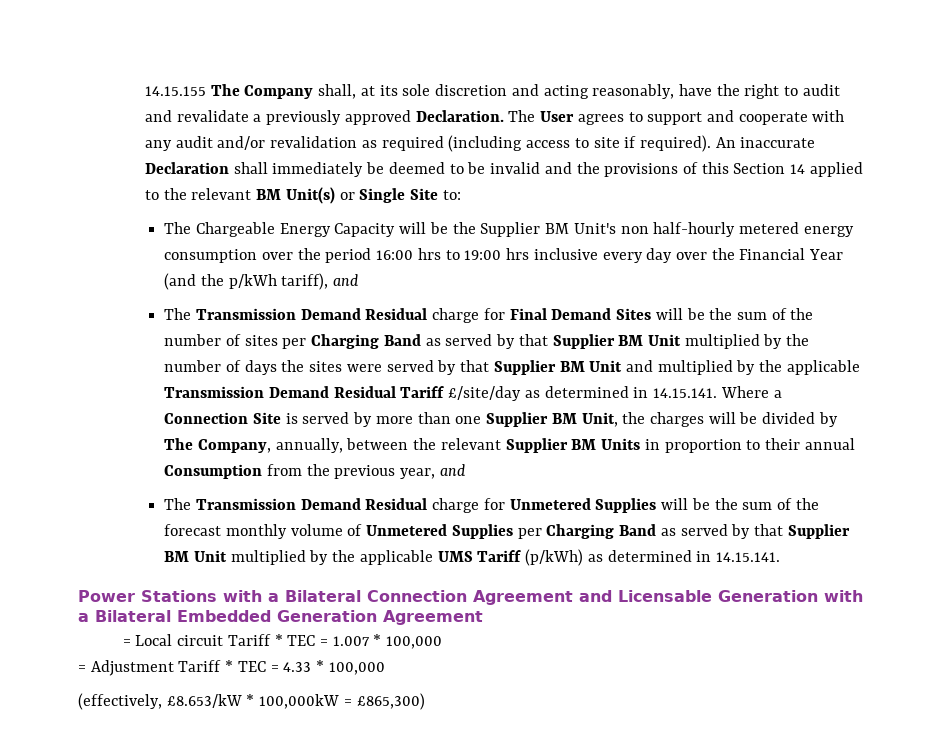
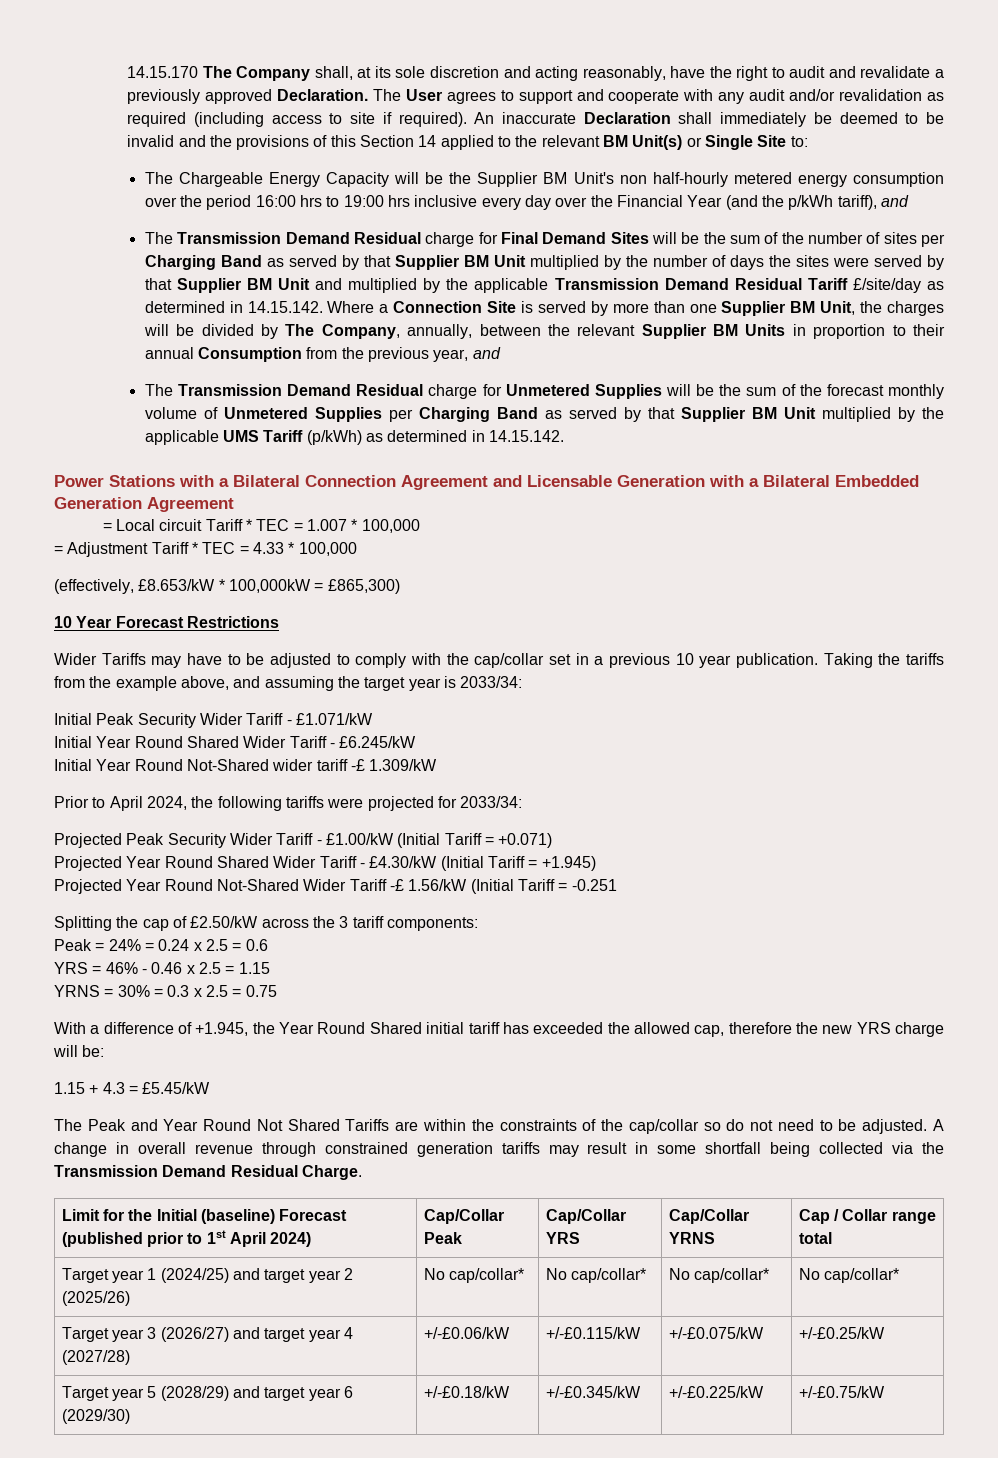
- 14.15.155 The Company shall, at its sole discretion and acting reasonably, have the right to audit and revalidate a previously approved Declaration.
+ 14.15.170 The Company shall, at its sole discretion and acting reasonably, have the right to audit and revalidate a previously approved Declaration.
- The Transmission Demand Residual charge for Final Demand Sites will be the sum of the number of sites per Charging Band as served by that Supplier BM Unit multiplied by the number of days the sites were served by that Supplier BM Unit and multiplied by the applicable Transmission Demand Residual Tariff £/site/day as determined in 14.15.141. Where a Connection Site is served by more than one Supplier BM Unit, the charges will be divided by The Company, annually, between the relevant Supplier BM Units in proportion to their annual Consumption from the previous year, and
+ The Transmission Demand Residual charge for Final Demand Sites will be the sum of the number of sites per Charging Band as served by that Supplier BM Unit multiplied by the number of days the sites were served by that Supplier BM Unit and multiplied by the applicable Transmission Demand Residual Tariff £/site/day as determined in 14.15.142. Where a Connection Site is served by more than one Supplier BM Unit, the charges will be divided by The Company, annually, between the relevant Supplier BM Units in proportion to their annual Consumption from the previous year, and
- The Transmission Demand Residual charge for Unmetered Supplies will be the sum of the forecast monthly volume of Unmetered Supplies per Charging Band as served by that Supplier BM Unit multiplied by the applicable UMS Tariff (p/kWh) as determined in 14.15.141.
+ The Transmission Demand Residual charge for Unmetered Supplies will be the sum of the forecast monthly volume of Unmetered Supplies per Charging Band as served by that Supplier BM Unit multiplied by the applicable UMS Tariff (p/kWh) as determined in 14.15.142.
+ 10 Year Forecast Restrictions
+ Wider Tariffs may have to be adjusted to comply with the cap/collar set in a previous 10 year publication. Taking the tariffs from the example above, and assuming the target year is 2033/34:
+ Initial Peak Security Wider Tariff - £1.071/kW
+ Initial Year Round Shared Wider Tariff - £6.245/kW
+ Initial Year Round Not-Shared wider tariff -£ 1.309/kW
+ Prior to April 2024, the following tariffs were projected for 2033/34:
+ Projected Peak Security Wider Tariff - £1.00/kW (Initial Tariff = +0.071)
+ Projected Year Round Shared Wider Tariff - £4.30/kW (Initial Tariff = +1.945)
+ Projected Year Round Not-Shared Wider Tariff -£ 1.56/kW (Initial Tariff = -0.251
+ Splitting the cap of £2.50/kW across the 3 tariff components:
+ Peak = 24% = 0.24 x 2.5 = 0.6
+ YRS = 46% - 0.46 x 2.5 = 1.15
+ YRNS = 30% = 0.3 x 2.5 = 0.75
+ With a difference of +1.945, the Year Round Shared initial tariff has exceeded the allowed cap, therefore the new YRS charge will be:
+ 1.15 + 4.3 = £5.45/kW
+ The Peak and Year Round Not Shared Tariffs are within the constraints of the cap/collar so do not need to be adjusted. A change in overall revenue through constrained generation tariffs may result in some shortfall being collected via the Transmission Demand Residual Charge.
+ Limit for the Initial (baseline) Forecast (published prior to 1st April 2024) | Cap/Collar Peak | Cap/Collar YRS | Cap/Collar YRNS | Cap / Collar range total
+ Target year 1 (2024/25) and target year 2 (2025/26) | No cap/collar* | No cap/collar* | No cap/collar* | No cap/collar*
+ Target year 3 (2026/27) and target year 4 (2027/28) | +/-£0.06/kW | +/-£0.115/kW | +/-£0.075/kW | +/-£0.25/kW
+ Target year 5 (2028/29) and target year 6 (2029/30) | +/-£0.18/kW | +/-£0.345/kW | +/-£0.225/kW | +/-£0.75/kW

